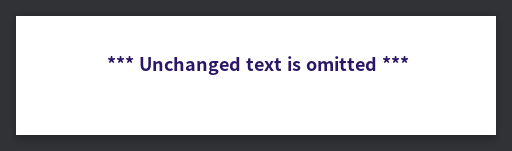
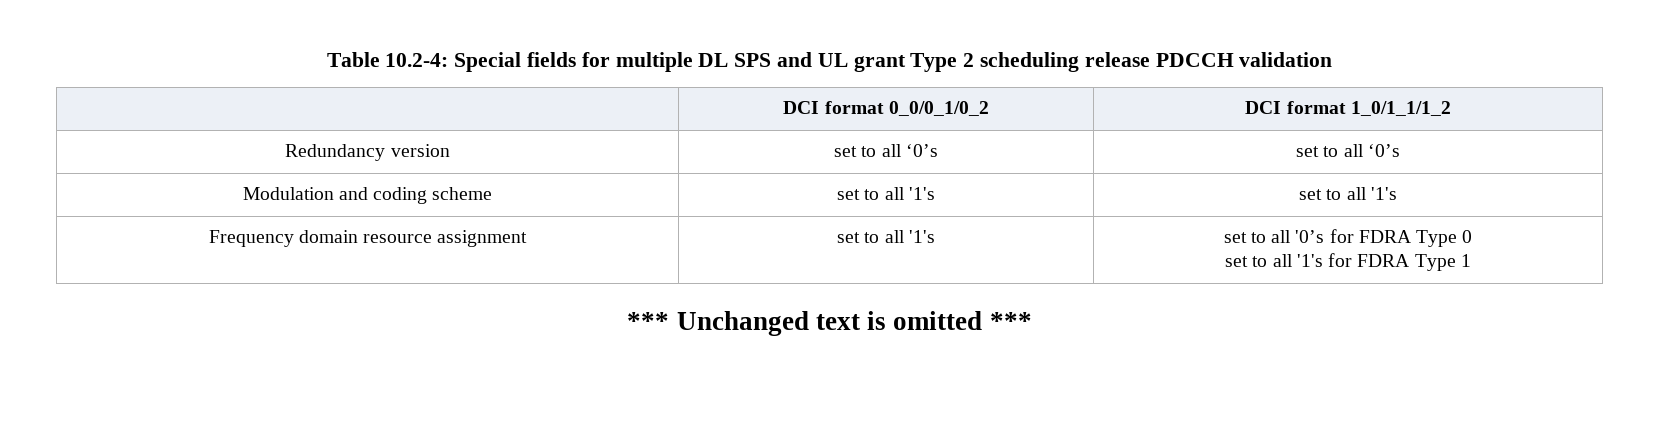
+ Table 10.2-4: Special fields for multiple DL SPS and UL grant Type 2 scheduling release PDCCH validation
+ | DCI format 0_0/0_1/0_2 | DCI format 1_0/1_1/1_2
+ Redundancy version | set to all ‘0’s | set to all ‘0’s
+ Modulation and coding scheme | set to all '1's | set to all '1's
+ Frequency domain resource assignment | set to all '1's | set to all '0’s for FDRA Type 0
+ set to all '1's for FDRA Type 1

